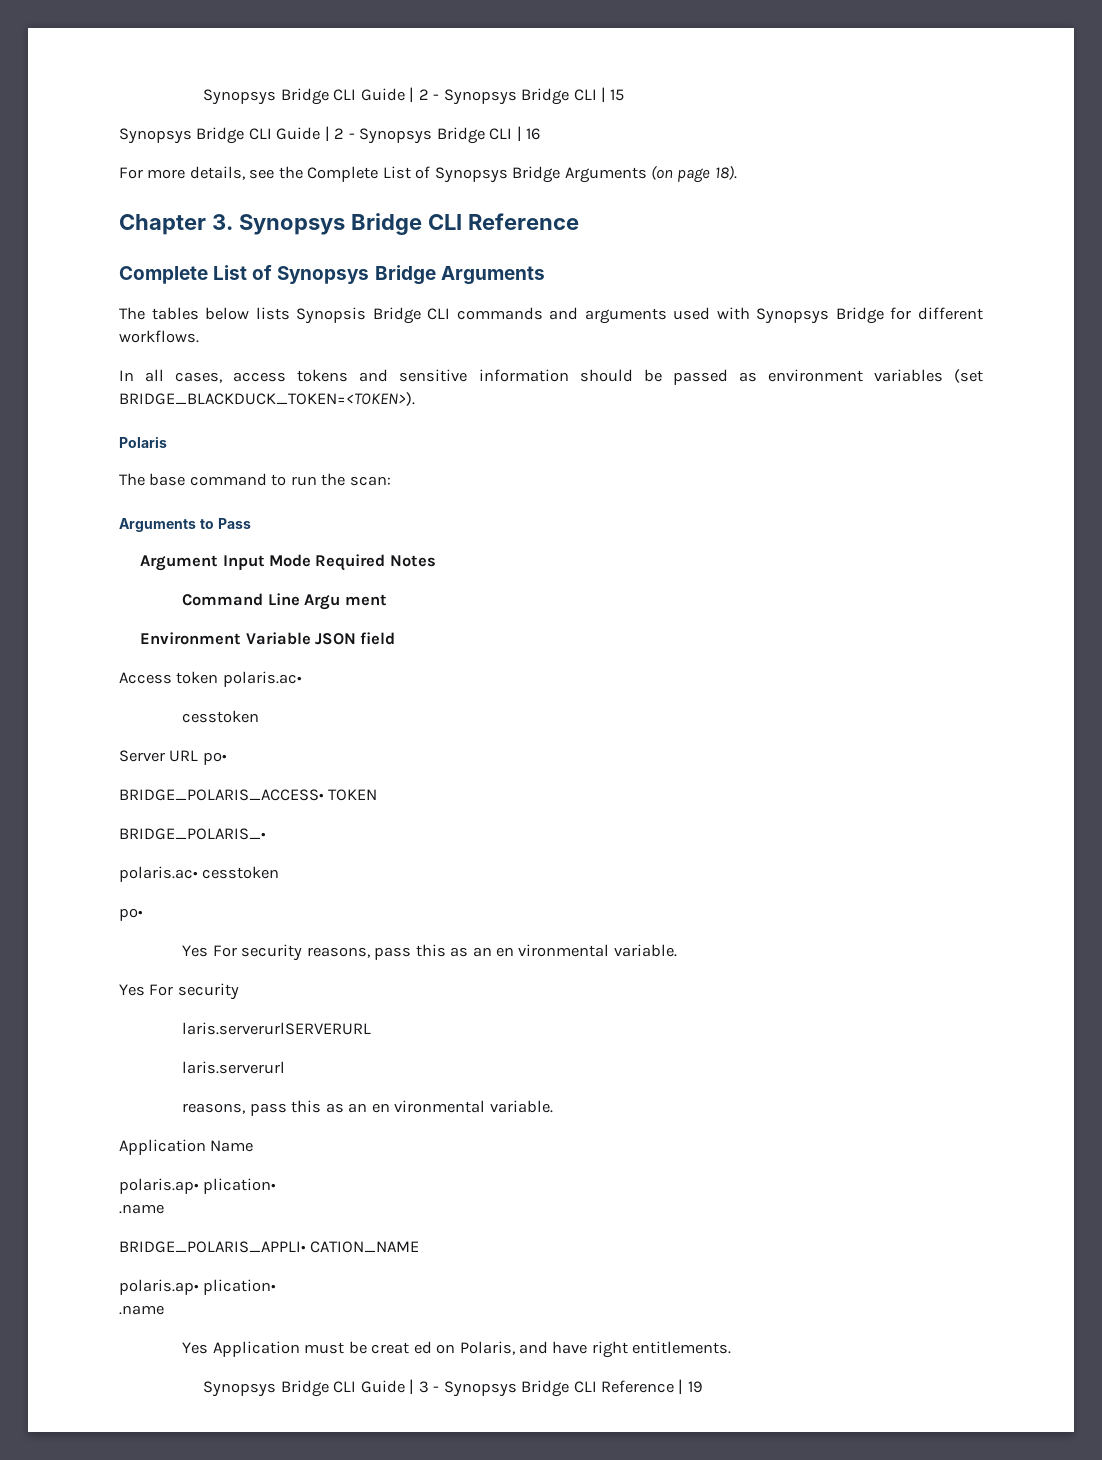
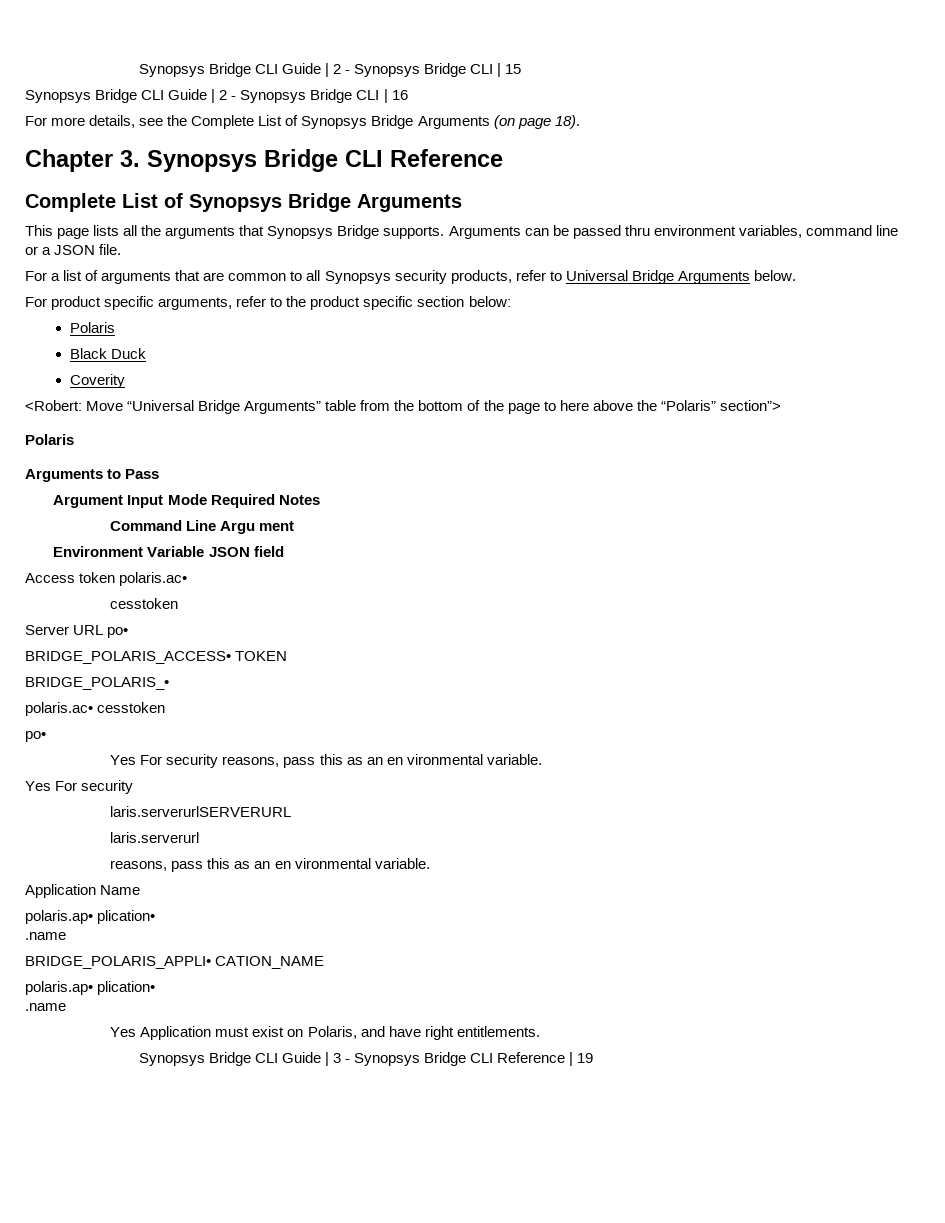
- The tables below lists Synopsis Bridge CLI commands and arguments used with Synopsys Bridge for different workflows.
- In all cases, access tokens and sensitive information should be passed as environment variables (set BRIDGE_BLACKDUCK_TOKEN=<TOKEN>).
+ This page lists all the arguments that Synopsys Bridge supports. Arguments can be passed thru environment variables, command line or a JSON file.
+ For a list of arguments that are common to all Synopsys security products, refer to Universal Bridge Arguments below.
+ For product specific arguments, refer to the product specific section below:
  Polaris
- The base command to run the scan:
+ Black Duck
+ Coverity
+ <Robert: Move “Universal Bridge Arguments” table from the bottom of the page to here above the “Polaris” section”>
+ Polaris
- Yes Application must be creat ed on Polaris, and have right entitlements.
+ Yes Application must exist on Polaris, and have right entitlements.

